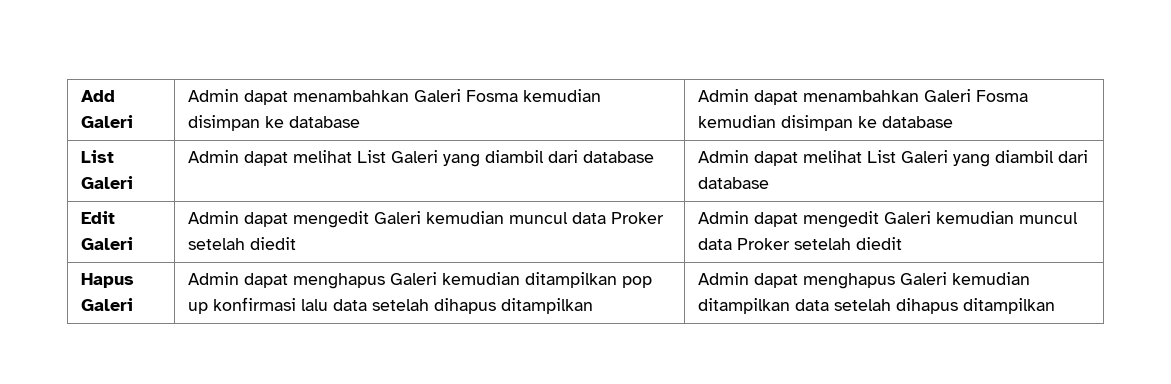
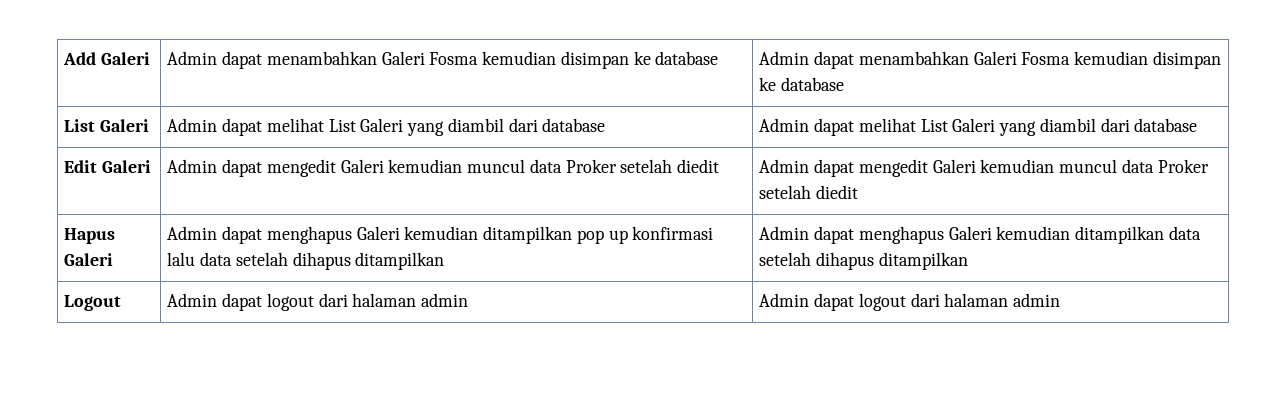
+ Logout | Admin dapat logout dari halaman admin | Admin dapat logout dari halaman admin

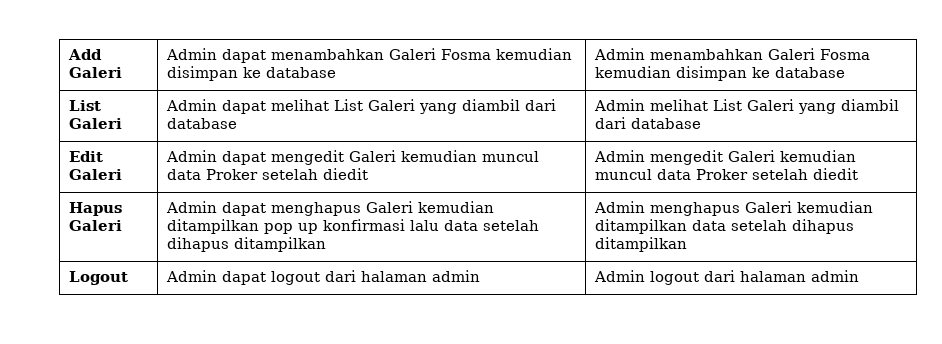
- Add Galeri | Admin dapat menambahkan Galeri Fosma kemudian disimpan ke database | Admin dapat menambahkan Galeri Fosma kemudian disimpan ke database
+ Add Galeri | Admin dapat menambahkan Galeri Fosma kemudian disimpan ke database | Admin menambahkan Galeri Fosma kemudian disimpan ke database
- List Galeri | Admin dapat melihat List Galeri yang diambil dari database | Admin dapat melihat List Galeri yang diambil dari database
+ List Galeri | Admin dapat melihat List Galeri yang diambil dari database | Admin melihat List Galeri yang diambil dari database
- Edit Galeri | Admin dapat mengedit Galeri kemudian muncul data Proker setelah diedit | Admin dapat mengedit Galeri kemudian muncul data Proker setelah diedit
+ Edit Galeri | Admin dapat mengedit Galeri kemudian muncul data Proker setelah diedit | Admin mengedit Galeri kemudian muncul data Proker setelah diedit
- Hapus Galeri | Admin dapat menghapus Galeri kemudian ditampilkan pop up konfirmasi lalu data setelah dihapus ditampilkan | Admin dapat menghapus Galeri kemudian ditampilkan data setelah dihapus ditampilkan
+ Hapus Galeri | Admin dapat menghapus Galeri kemudian ditampilkan pop up konfirmasi lalu data setelah dihapus ditampilkan | Admin menghapus Galeri kemudian ditampilkan data setelah dihapus ditampilkan
- Logout | Admin dapat logout dari halaman admin | Admin dapat logout dari halaman admin
+ Logout | Admin dapat logout dari halaman admin | Admin logout dari halaman admin

